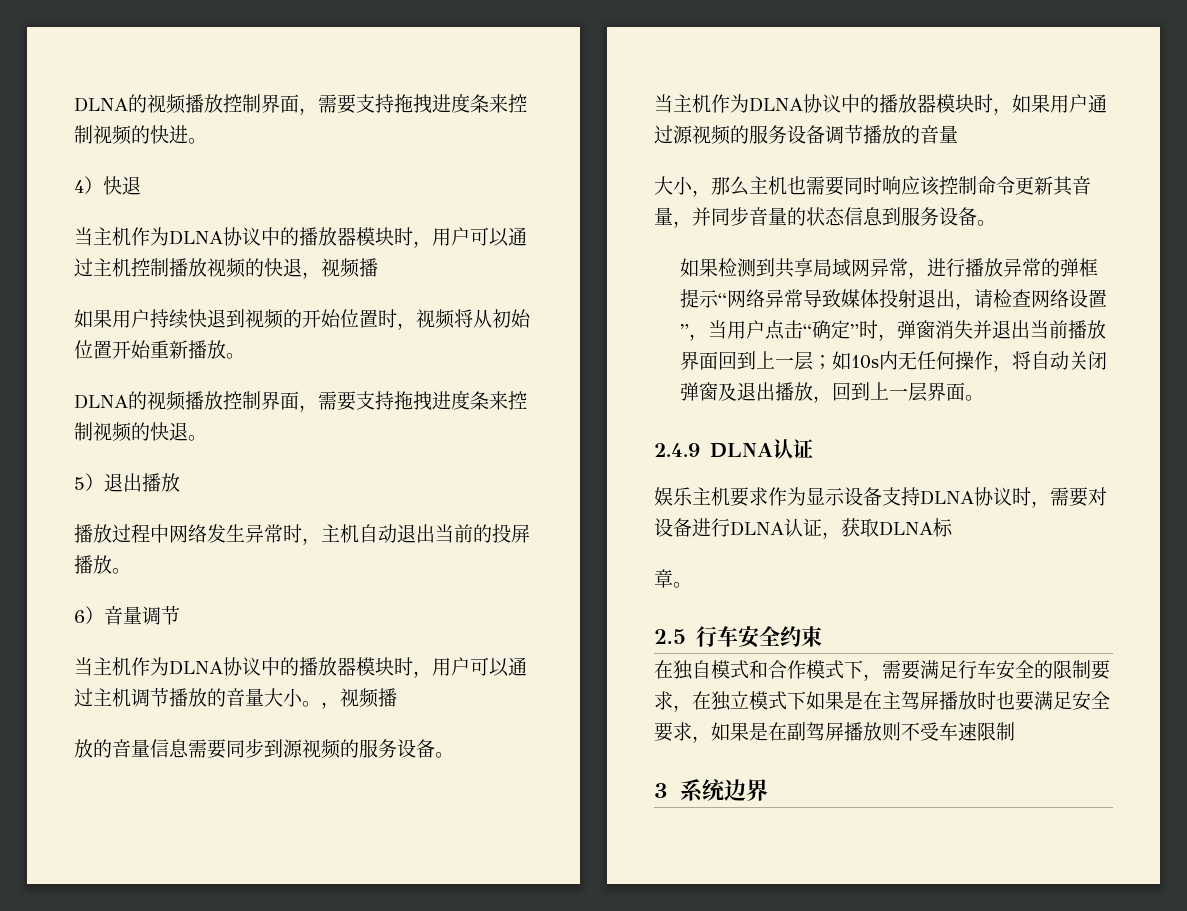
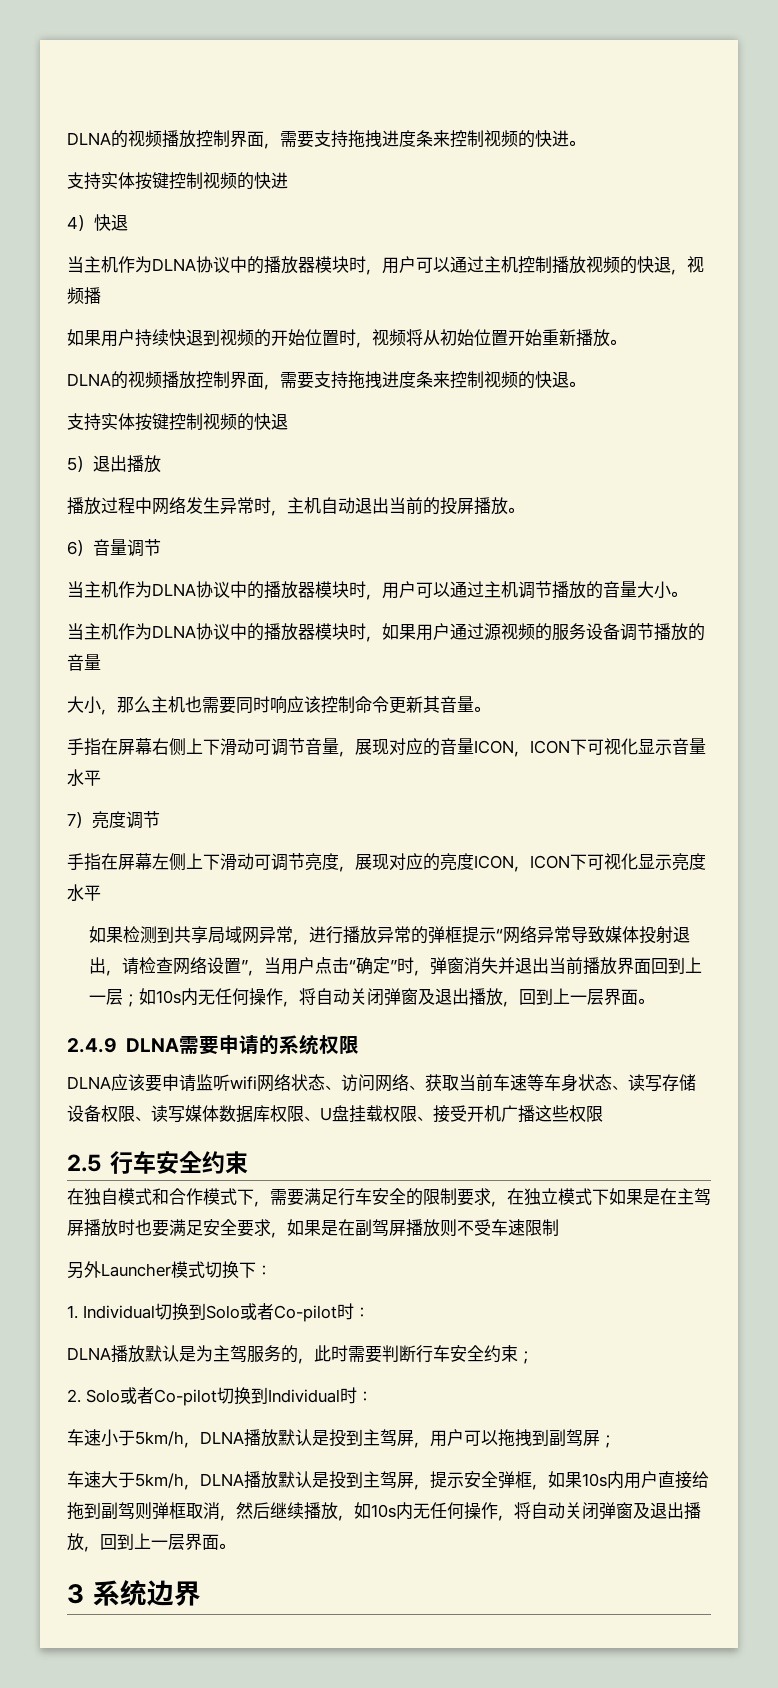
+ 支持实体按键控制视频的快进
+ 支持实体按键控制视频的快退
- 当主机作为DLNA协议中的播放器模块时，用户可以通过主机调节播放的音量大小。，视频播
- 放的音量信息需要同步到源视频的服务设备。
+ 当主机作为DLNA协议中的播放器模块时，用户可以通过主机调节播放的音量大小。
- 大小，那么主机也需要同时响应该控制命令更新其音量，并同步音量的状态信息到服务设备。
+ 大小，那么主机也需要同时响应该控制命令更新其音量。
+ 手指在屏幕右侧上下滑动可调节音量，展现对应的音量ICON，ICON下可视化显示音量水平
+ 7）亮度调节
+ 手指在屏幕左侧上下滑动可调节亮度，展现对应的亮度ICON，ICON下可视化显示亮度水平
- 2.4.9 DLNA认证
- 娱乐主机要求作为显示设备支持DLNA协议时，需要对设备进行DLNA认证，获取DLNA标
- 章。
+ 2.4.9 DLNA需要申请的系统权限
+ DLNA应该要申请监听wifi网络状态、访问网络、获取当前车速等车身状态、读写存储设备权限、读写媒体数据库权限、U盘挂载权限、接受开机广播这些权限
+ 另外Launcher模式切换下：
+ 1. Individual切换到Solo或者Co-pilot时：
+ DLNA播放默认是为主驾服务的，此时需要判断行车安全约束；
+ 2. Solo或者Co-pilot切换到Individual时：
+ 车速小于5km/h，DLNA播放默认是投到主驾屏，用户可以拖拽到副驾屏；
+ 车速大于5km/h，DLNA播放默认是投到主驾屏，提示安全弹框，如果10s内用户直接给拖到副驾则弹框取消，然后继续播放，如10s内无任何操作，将自动关闭弹窗及退出播放，回到上一层界面。

